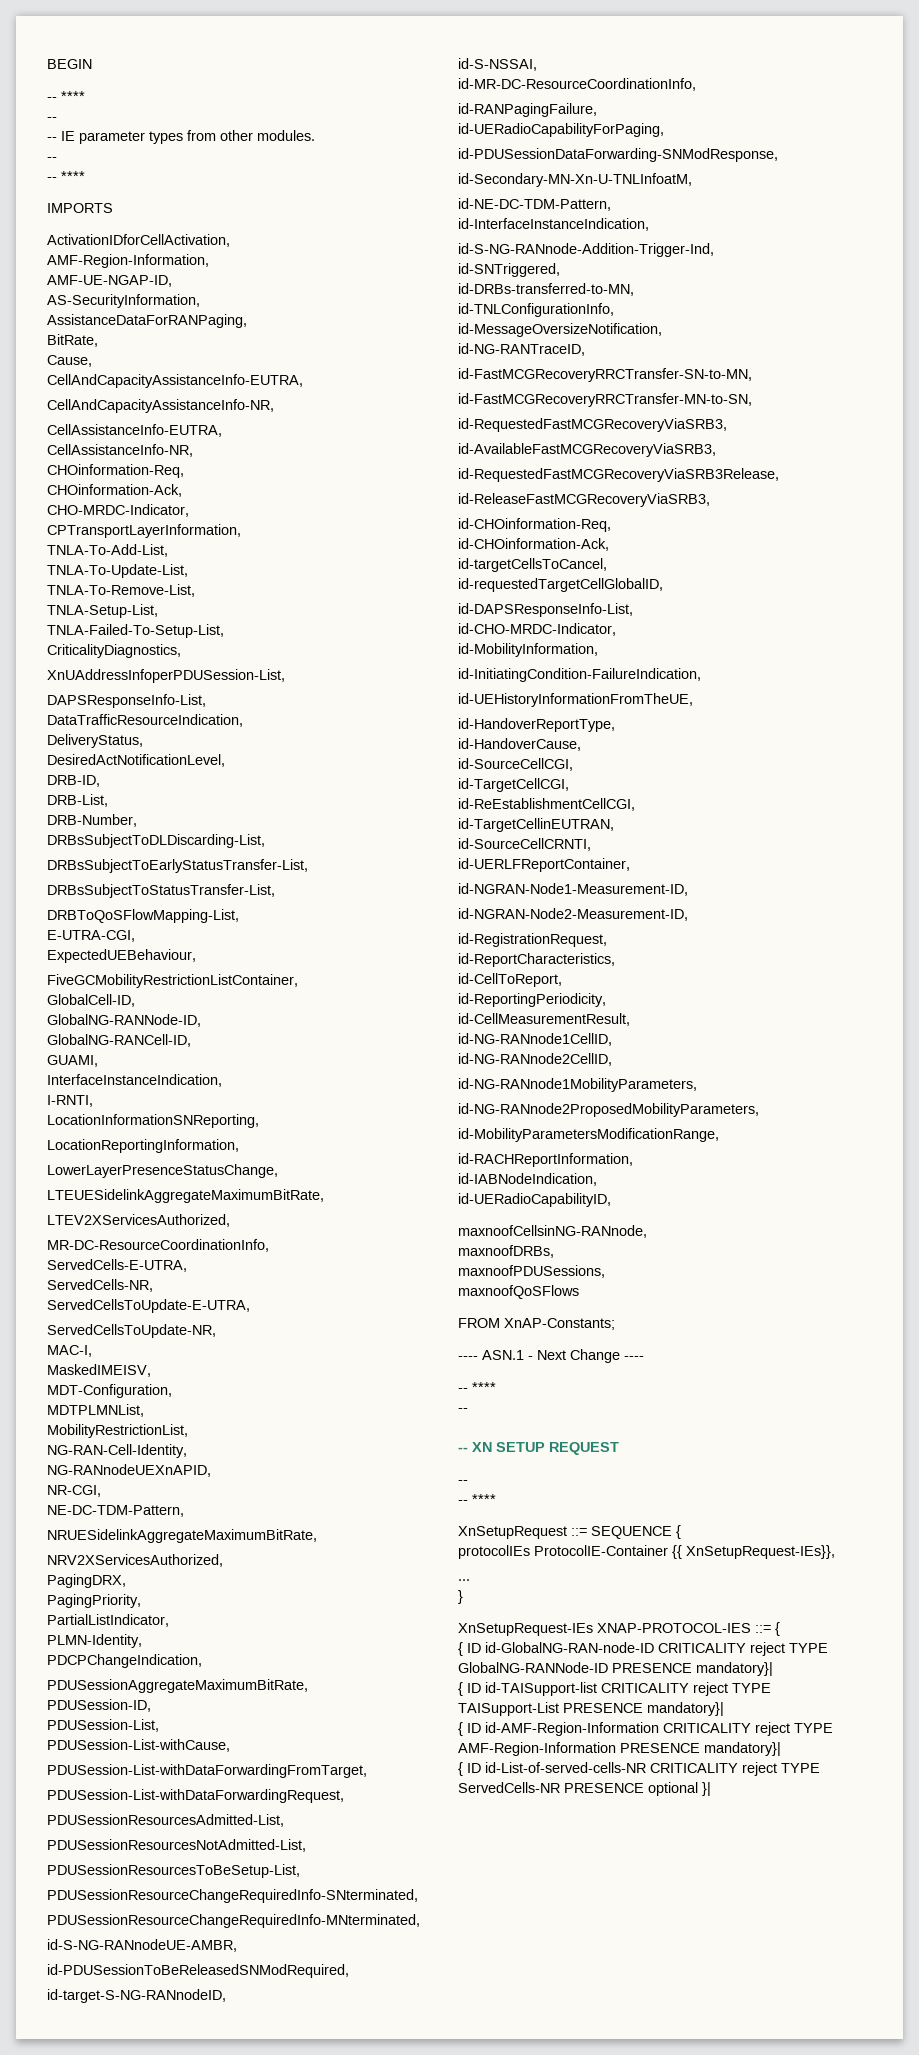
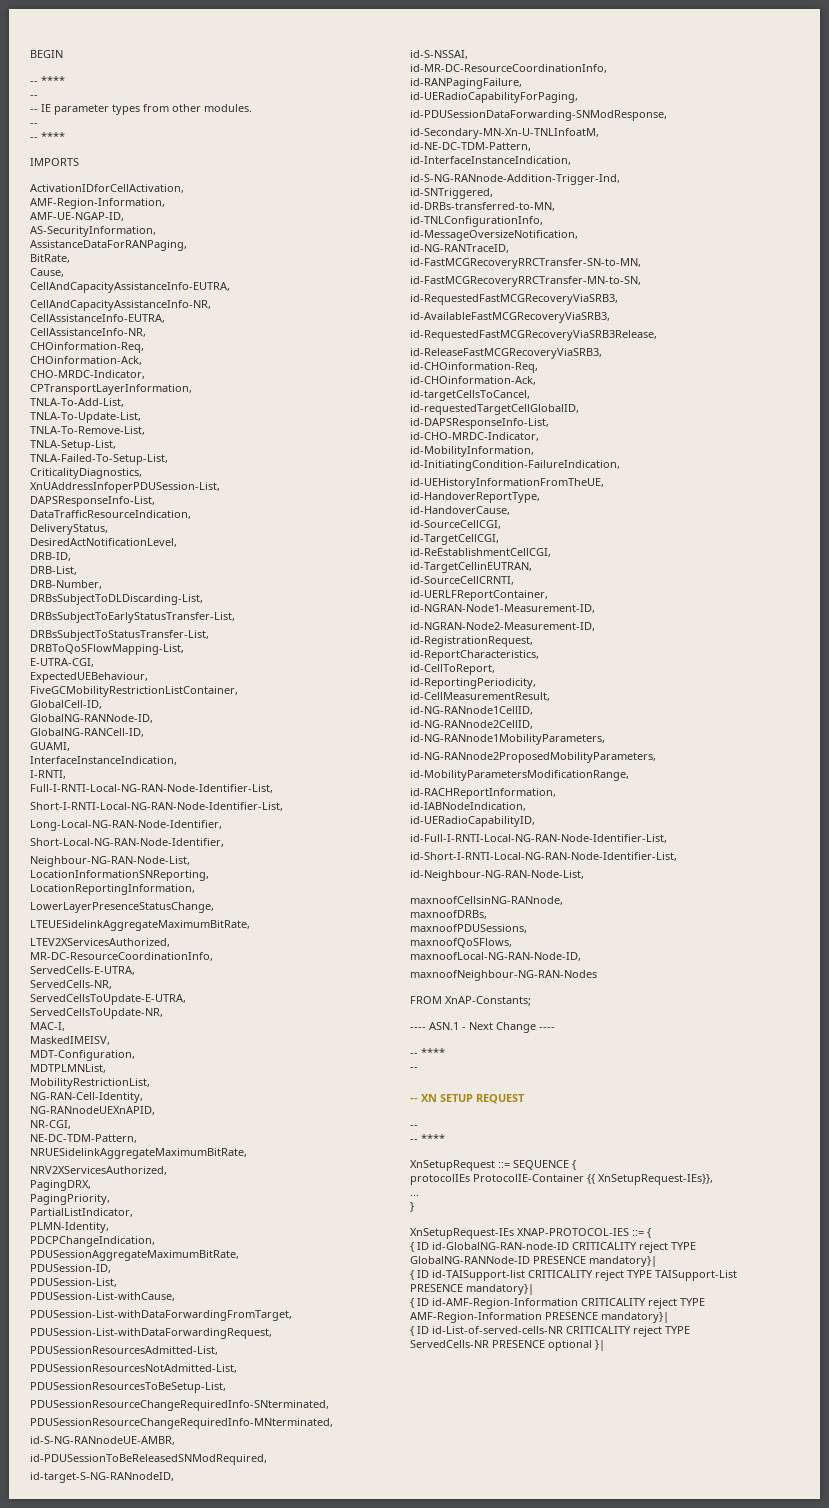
+ Full-I-RNTI-Local-NG-RAN-Node-Identifier-List,
+ Short-I-RNTI-Local-NG-RAN-Node-Identifier-List,
+ Long-Local-NG-RAN-Node-Identifier,
+ Short-Local-NG-RAN-Node-Identifier,
+ Neighbour-NG-RAN-Node-List,
+ id-Full-I-RNTI-Local-NG-RAN-Node-Identifier-List,
+ id-Short-I-RNTI-Local-NG-RAN-Node-Identifier-List,
+ id-Neighbour-NG-RAN-Node-List,
- maxnoofQoSFlows
+ maxnoofQoSFlows,
+ maxnoofLocal-NG-RAN-Node-ID,
+ maxnoofNeighbour-NG-RAN-Nodes

